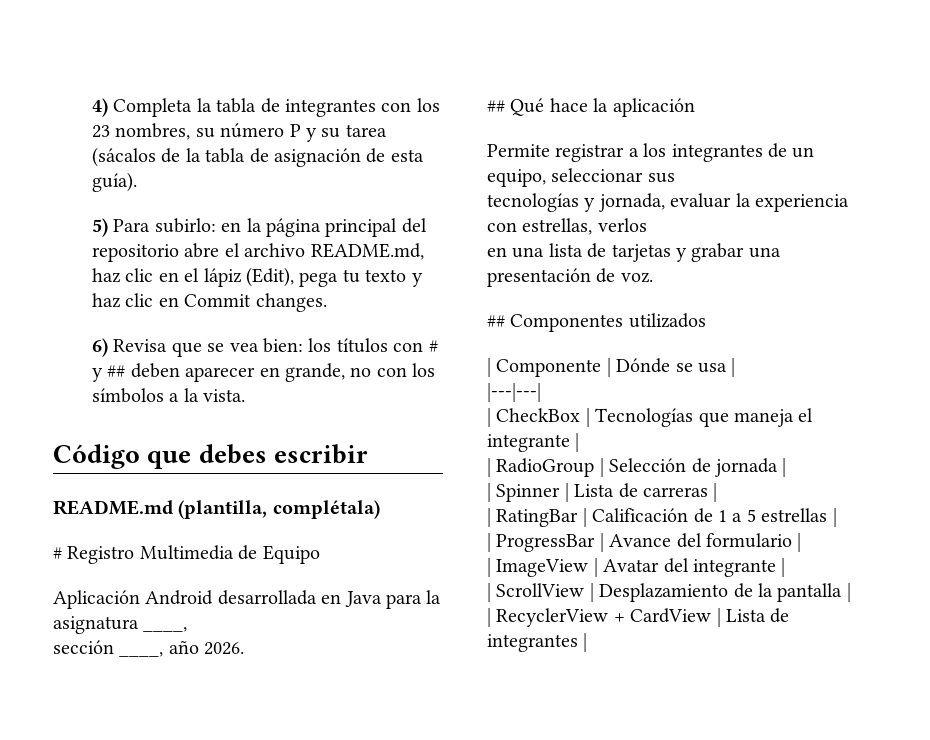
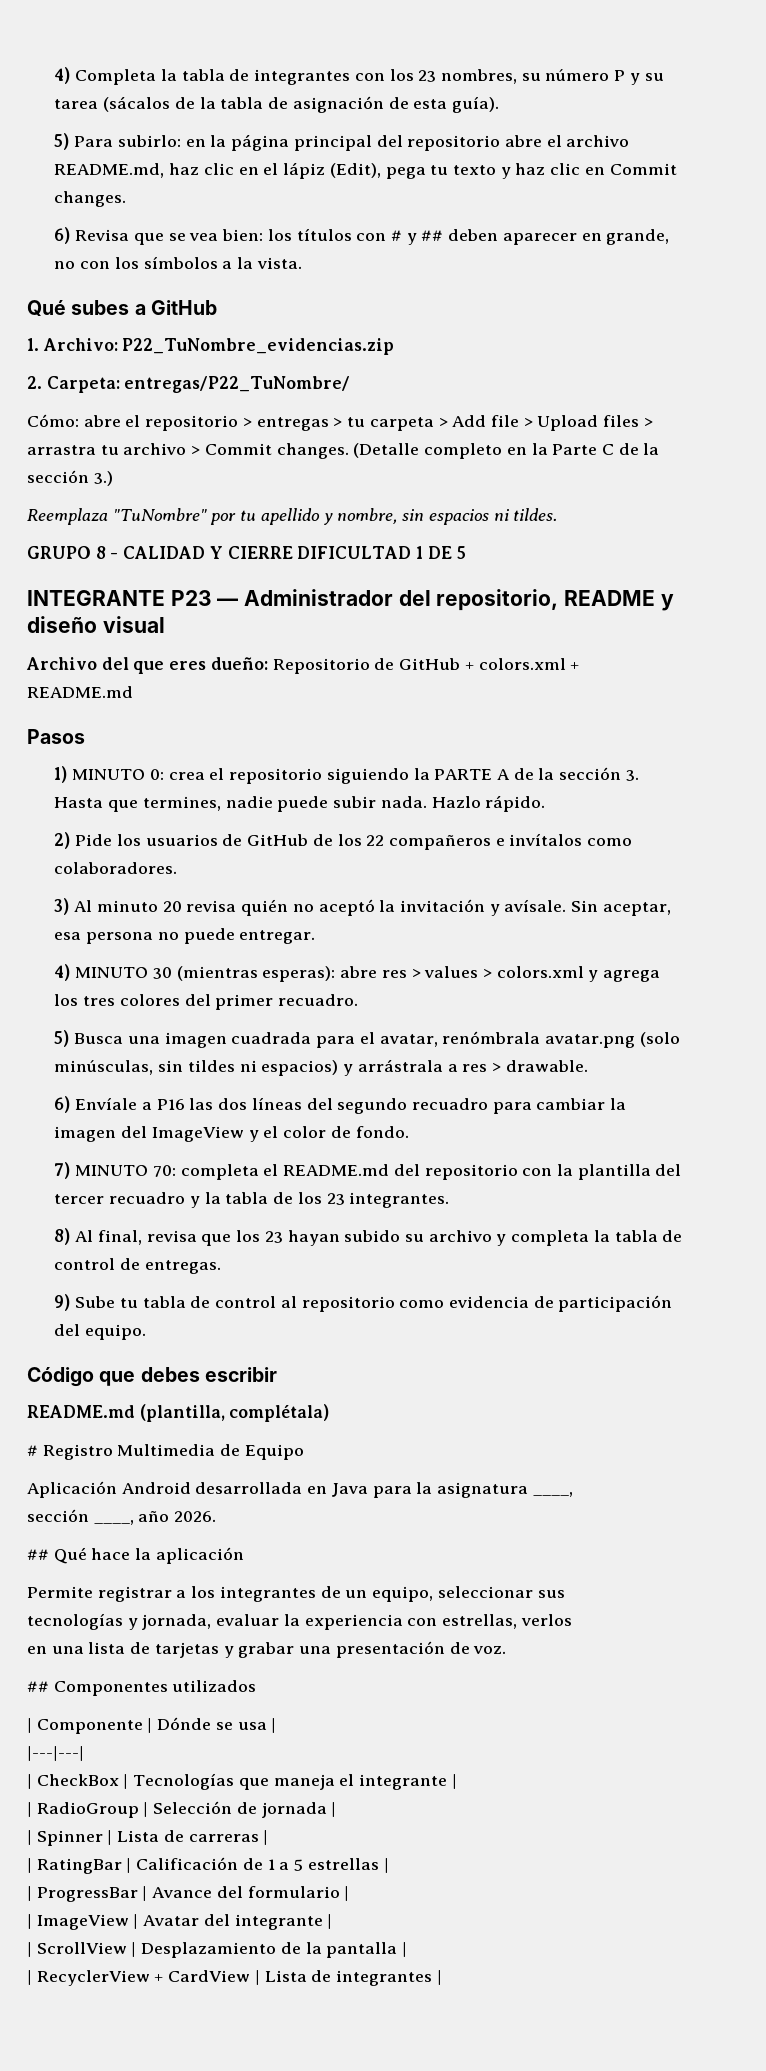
+ Qué subes a GitHub
+ 1. Archivo: P22_TuNombre_evidencias.zip
+ 2. Carpeta: entregas/P22_TuNombre/
+ Cómo: abre el repositorio > entregas > tu carpeta > Add file > Upload files > arrastra tu archivo > Commit changes. (Detalle completo en la Parte C de la sección 3.)
+ Reemplaza "TuNombre" por tu apellido y nombre, sin espacios ni tildes.
+ GRUPO 8 - CALIDAD Y CIERRE DIFICULTAD 1 DE 5
+ INTEGRANTE P23 — Administrador del repositorio, README y diseño visual
+ Archivo del que eres dueño: Repositorio de GitHub + colors.xml + README.md
+ Pasos
+ 1) MINUTO 0: crea el repositorio siguiendo la PARTE A de la sección 3. Hasta que termines, nadie puede subir nada. Hazlo rápido.
+ 2) Pide los usuarios de GitHub de los 22 compañeros e invítalos como colaboradores.
+ 3) Al minuto 20 revisa quién no aceptó la invitación y avísale. Sin aceptar, esa persona no puede entregar.
+ 4) MINUTO 30 (mientras esperas): abre res > values > colors.xml y agrega los tres colores del primer recuadro.
+ 5) Busca una imagen cuadrada para el avatar, renómbrala avatar.png (solo minúsculas, sin tildes ni espacios) y arrástrala a res > drawable.
+ 6) Envíale a P16 las dos líneas del segundo recuadro para cambiar la imagen del ImageView y el color de fondo.
+ 7) MINUTO 70: completa el README.md del repositorio con la plantilla del tercer recuadro y la tabla de los 23 integrantes.
+ 8) Al final, revisa que los 23 hayan subido su archivo y completa la tabla de control de entregas.
+ 9) Sube tu tabla de control al repositorio como evidencia de participación del equipo.

